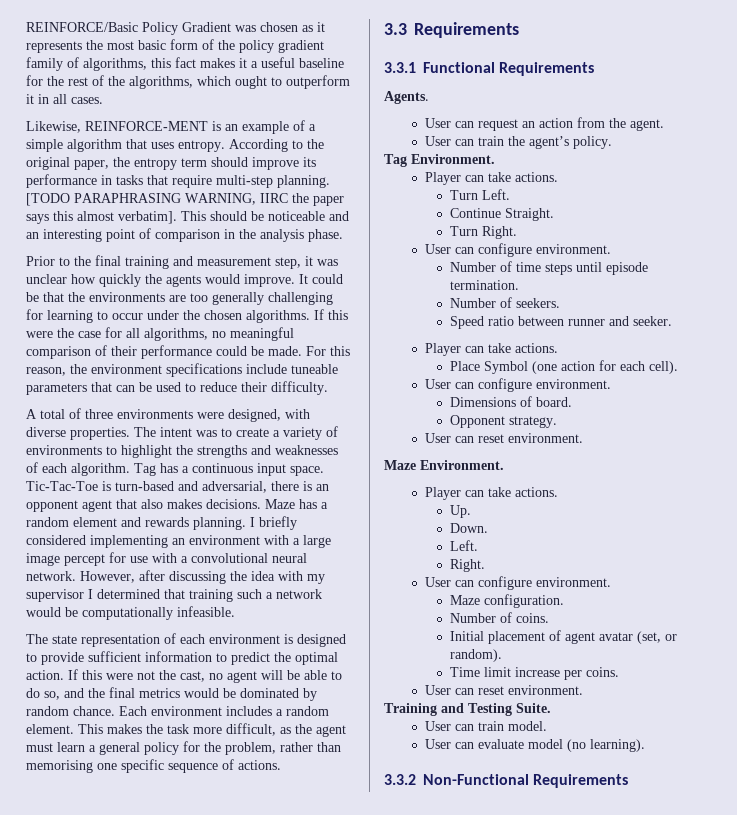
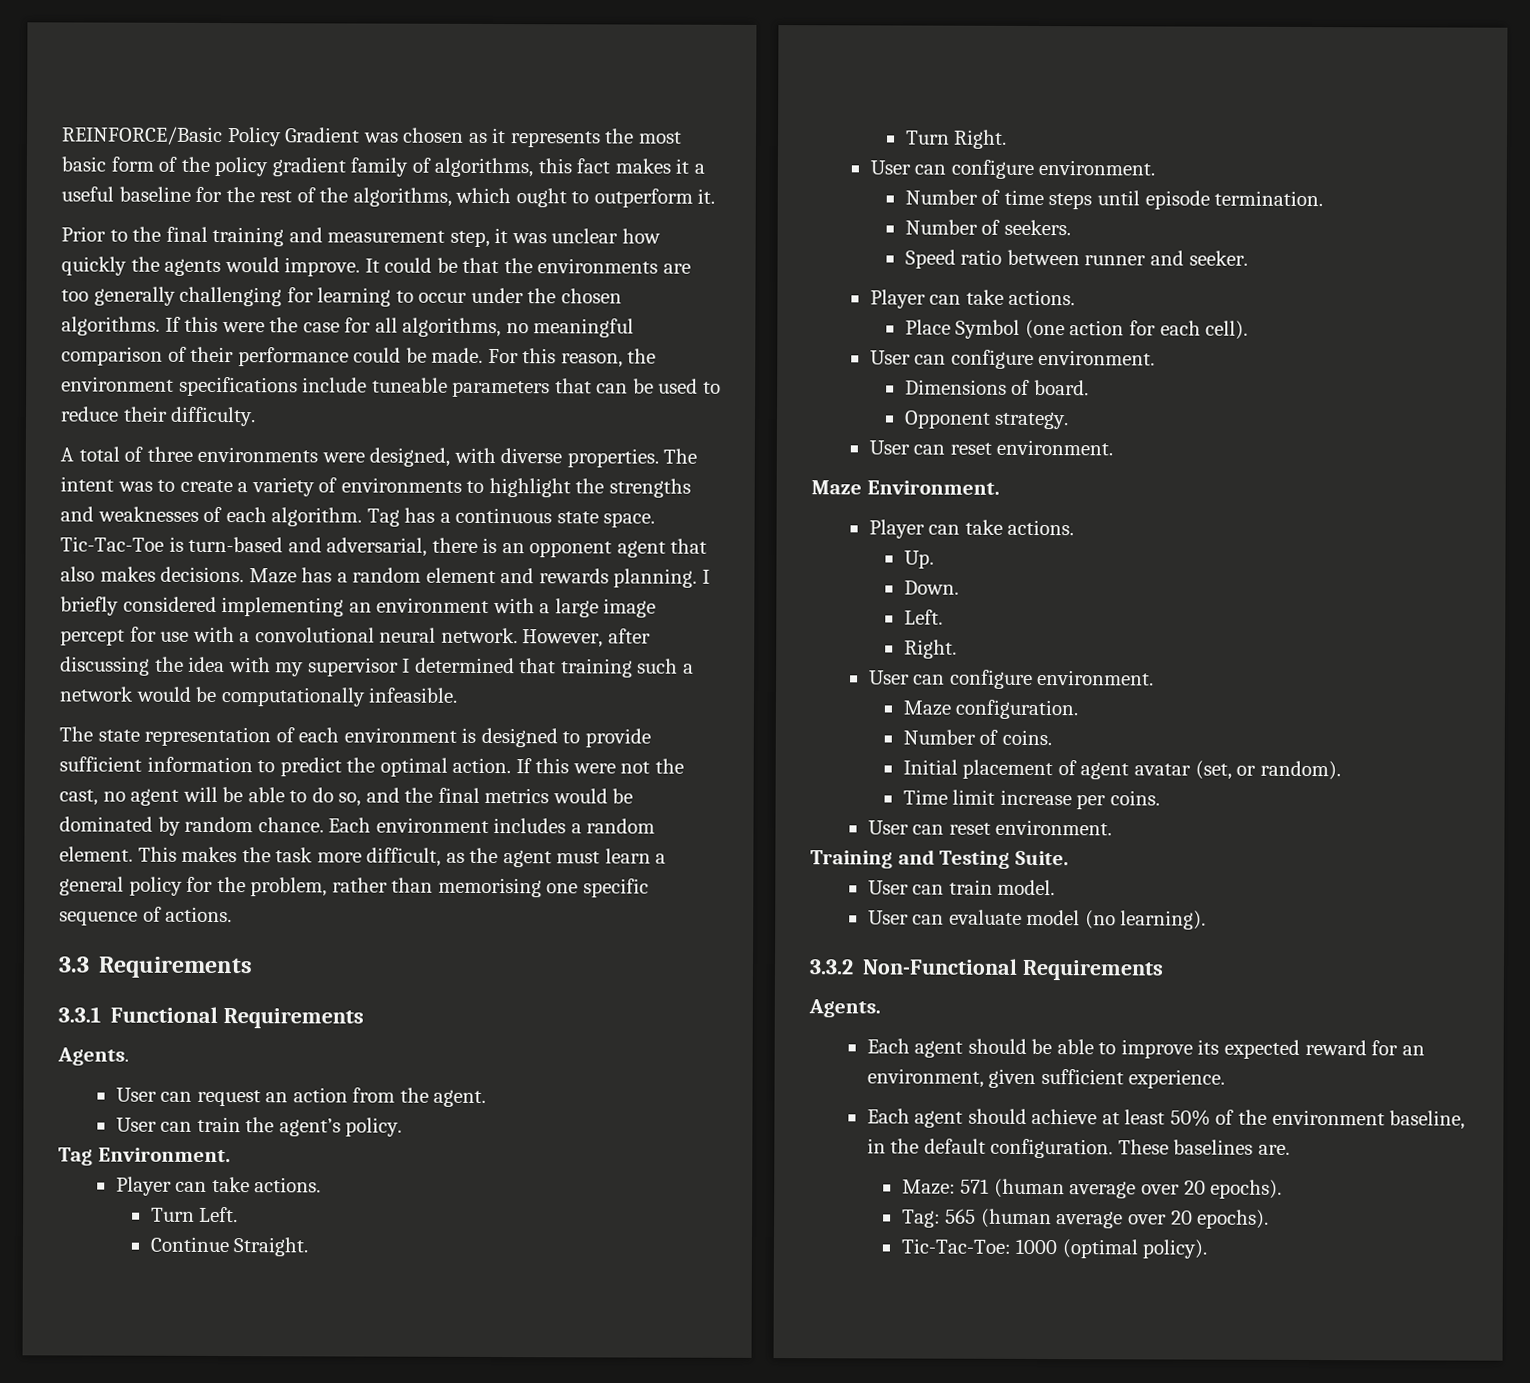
- REINFORCE/Basic Policy Gradient was chosen as it represents the most basic form of the policy gradient family of algorithms, this fact makes it a useful baseline for the rest of the algorithms, which ought to outperform it in all cases.
- Likewise, REINFORCE-MENT is an example of a simple algorithm that uses entropy. According to the original paper, the entropy term should improve its performance in tasks that require multi-step planning. [TODO PARAPHRASING WARNING, IIRC the paper says this almost verbatim]. This should be noticeable and an interesting point of comparison in the analysis phase.
+ REINFORCE/Basic Policy Gradient was chosen as it represents the most basic form of the policy gradient family of algorithms, this fact makes it a useful baseline for the rest of the algorithms, which ought to outperform it.
- Tag has a continuous input space.
+ Tag has a continuous state space.
  3.3.2 Non-Functional Requirements
+ Agents.
+ Each agent should be able to improve its expected reward for an environment, given sufficient experience.
+ Each agent should achieve at least 50% of the environment baseline, in the default configuration. These baselines are.
+ Maze: 571 (human average over 20 epochs).
+ Tag: 565 (human average over 20 epochs).
+ Tic-Tac-Toe: 1000 (optimal policy).

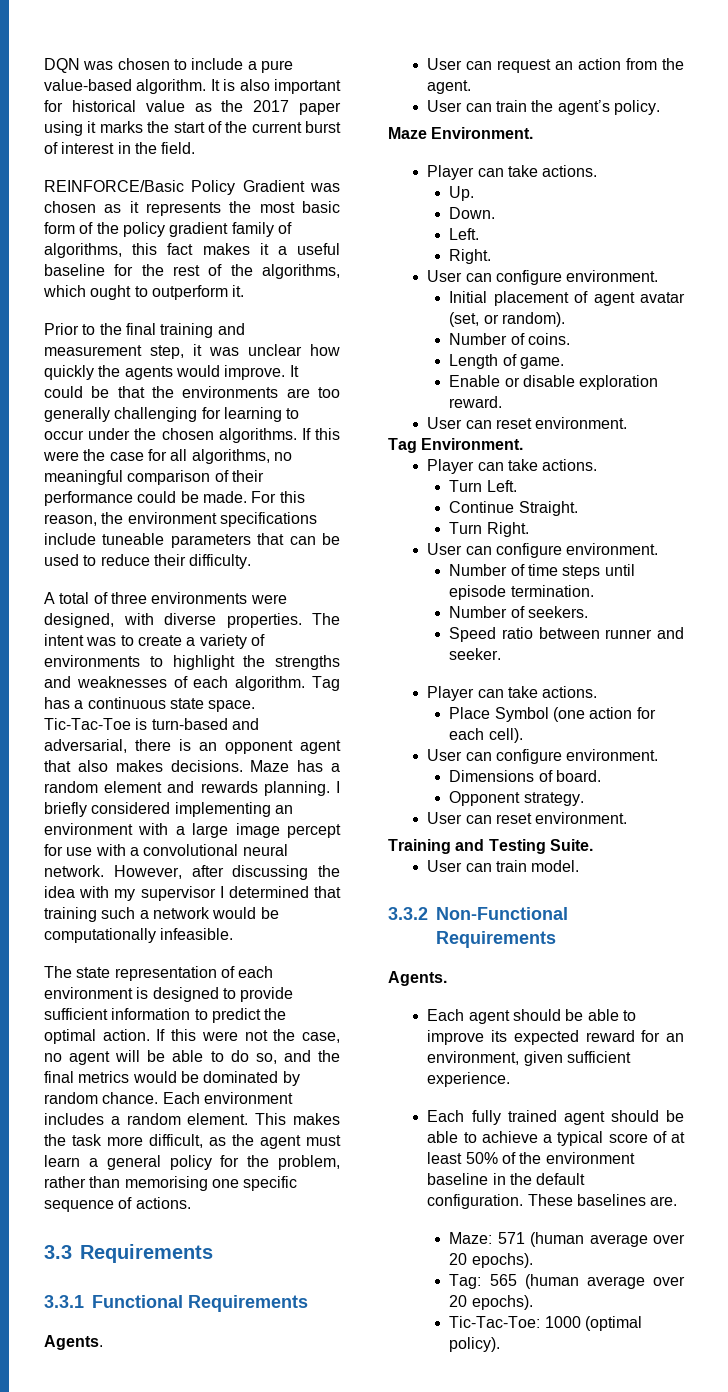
+ DQN was chosen to include a pure value-based algorithm. It is also important for historical value as the 2017 paper using it marks the start of the current burst of interest in the field.
- If this were not the cast, no agent will be able to do so, and the final metrics would be dominated by random chance.
+ If this were not the case, no agent will be able to do so, and the final metrics would be dominated by random chance.
+ Maze Environment.
+ Player can take actions.
+ Up.
+ Down.
+ Left.
+ Right.
+ User can configure environment.
+ Initial placement of agent avatar (set, or random).
+ Number of coins.
+ Length of game.
+ Enable or disable exploration reward.
+ User can reset environment.
- Maze Environment.
- Player can take actions.
- Up.
- Down.
- Left.
- Right.
- User can configure environment.
- Maze configuration.
- Number of coins.
- Initial placement of agent avatar (set, or random).
- Time limit increase per coins.
- User can reset environment.
- User can evaluate model (no learning).
- Each agent should achieve at least 50% of the environment baseline, in the default configuration.
+ Each fully trained agent should be able to achieve a typical score of at least 50% of the environment baseline in the default configuration.

